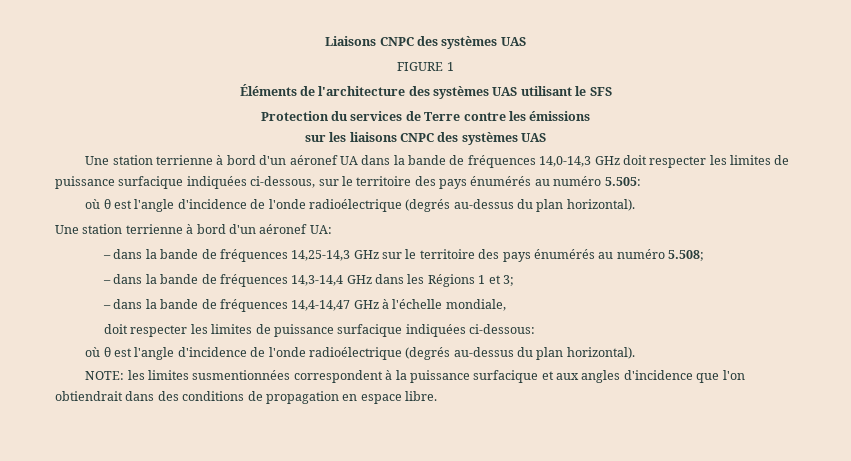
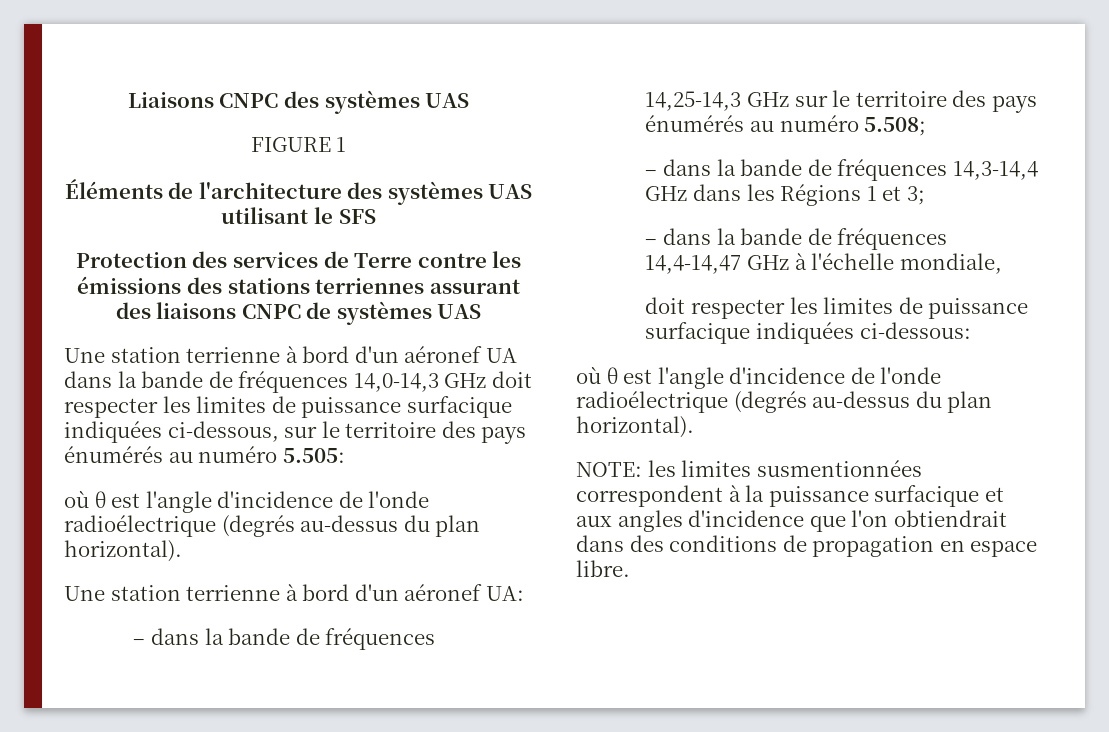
- Protection du services de Terre contre les émissions
- sur les liaisons CNPC des systèmes UAS
+ Protection des services de Terre contre les émissions des stations terriennes assurant des liaisons CNPC de systèmes UAS

